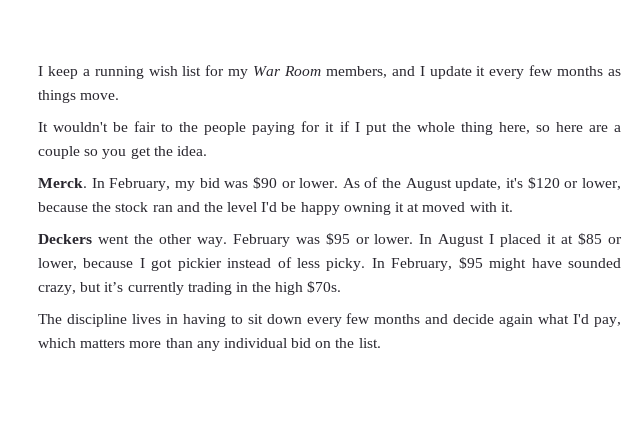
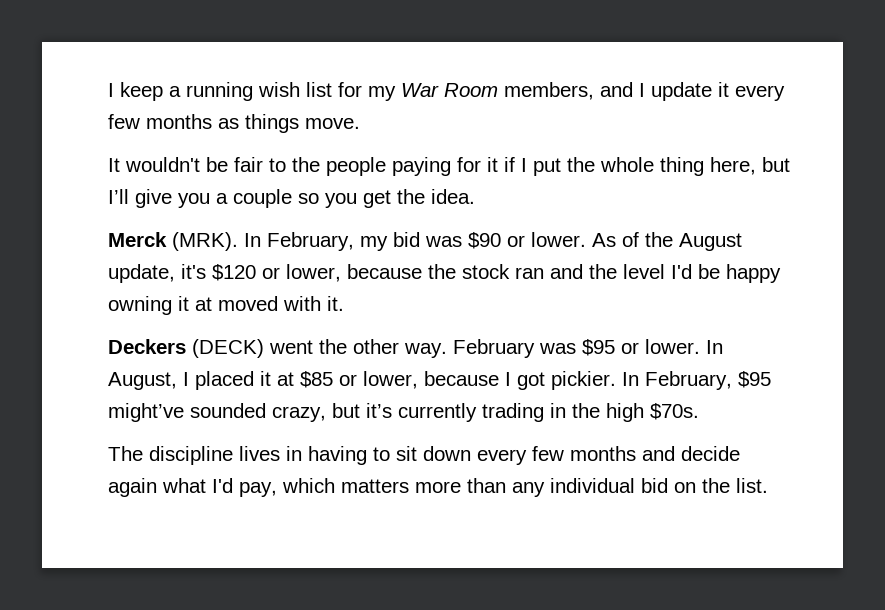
- It wouldn't be fair to the people paying for it if I put the whole thing here, so here are a couple so you get the idea.
+ It wouldn't be fair to the people paying for it if I put the whole thing here, but I’ll give you a couple so you get the idea.
- Merck.
+ Merck (MRK).
- Deckers went the other way.
+ Deckers (DECK) went the other way.
- In August I placed it at $85 or lower, because I got pickier instead of less picky.
+ In August, I placed it at $85 or lower, because I got pickier.
- In February, $95 might have sounded crazy, but it’s currently trading in the high $70s.
+ In February, $95 might’ve sounded crazy, but it’s currently trading in the high $70s.

